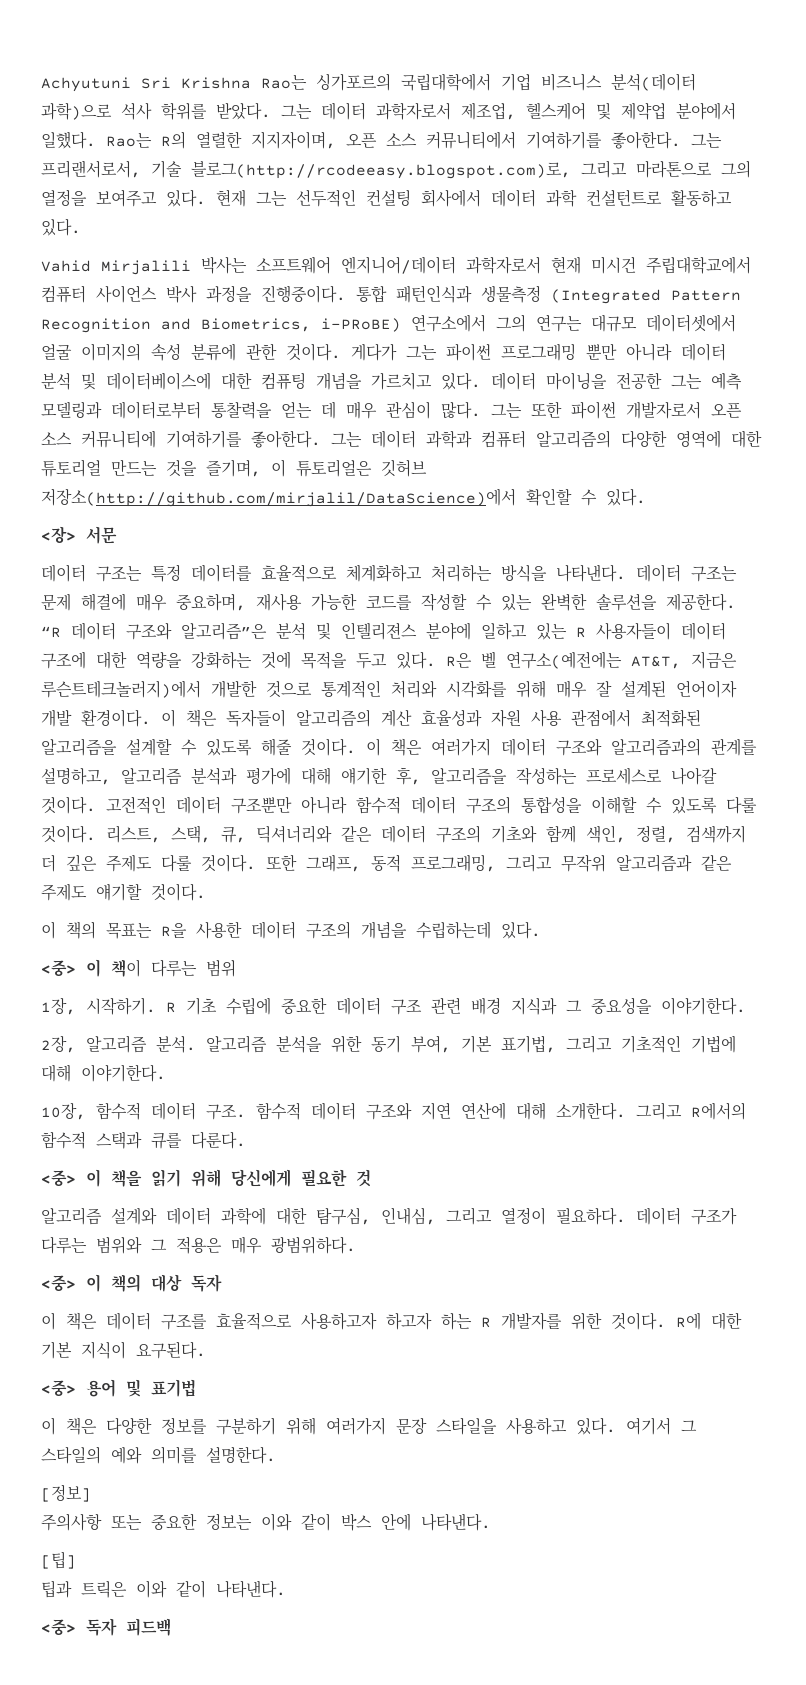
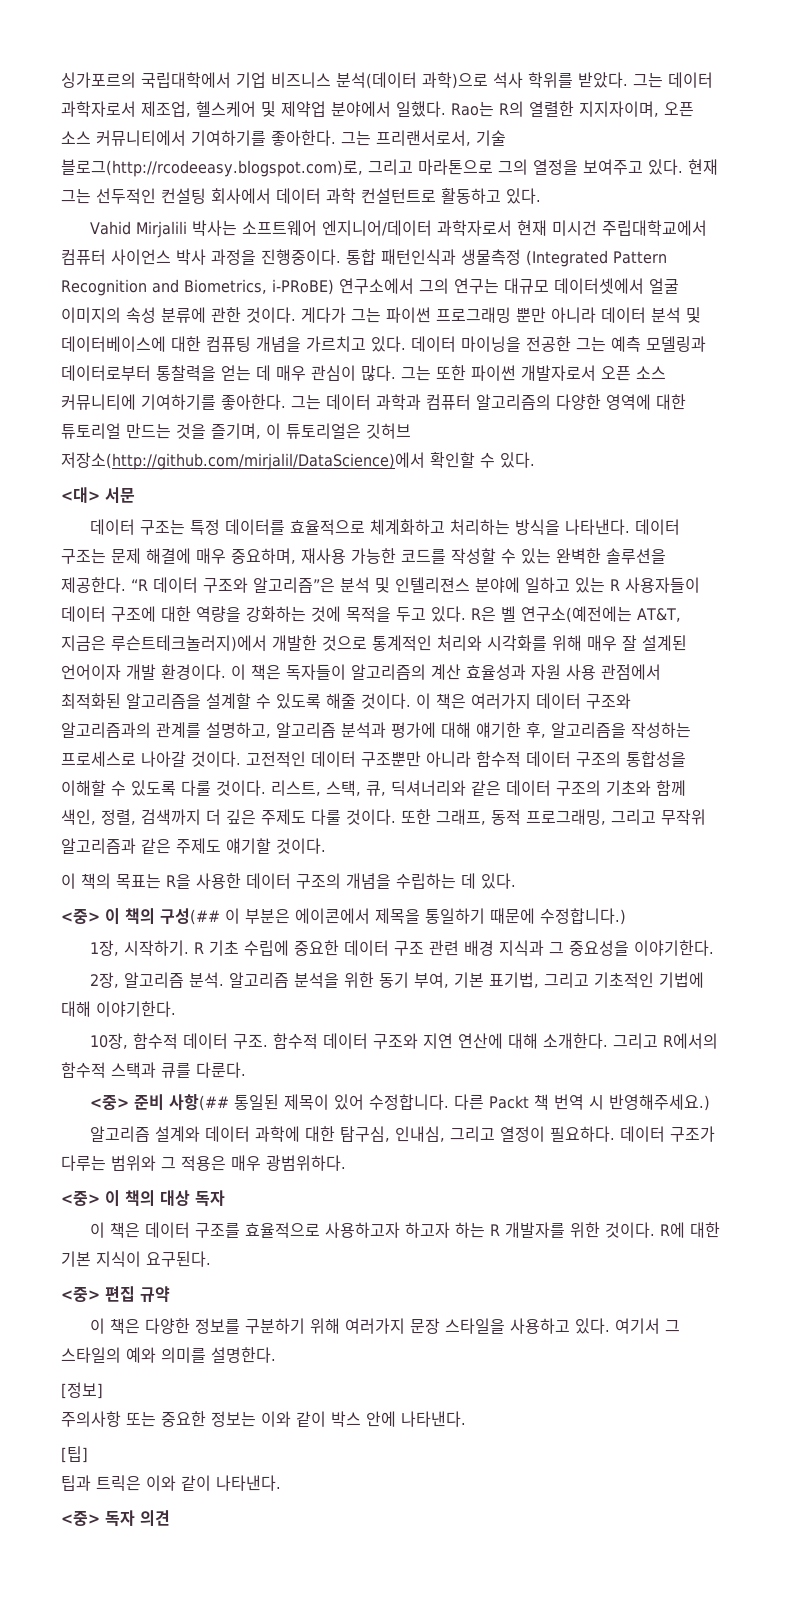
- Achyutuni Sri Krishna Rao는 싱가포르의 국립대학에서 기업 비즈니스 분석(데이터 과학)으로 석사 학위를 받았다.
+ 싱가포르의 국립대학에서 기업 비즈니스 분석(데이터 과학)으로 석사 학위를 받았다.
- <장> 서문
+ <대> 서문
- 이 책의 목표는 R을 사용한 데이터 구조의 개념을 수립하는데 있다.
+ 이 책의 목표는 R을 사용한 데이터 구조의 개념을 수립하는 데 있다.
- <중> 이 책이 다루는 범위
+ <중> 이 책의 구성(## 이 부분은 에이콘에서 제목을 통일하기 때문에 수정합니다.)
- <중> 이 책을 읽기 위해 당신에게 필요한 것
+ <중> 준비 사항(## 통일된 제목이 있어 수정합니다. 다른 Packt 책 번역 시 반영해주세요.)
- <중> 용어 및 표기법
+ <중> 편집 규약
- <중> 독자 피드백
+ <중> 독자 의견

